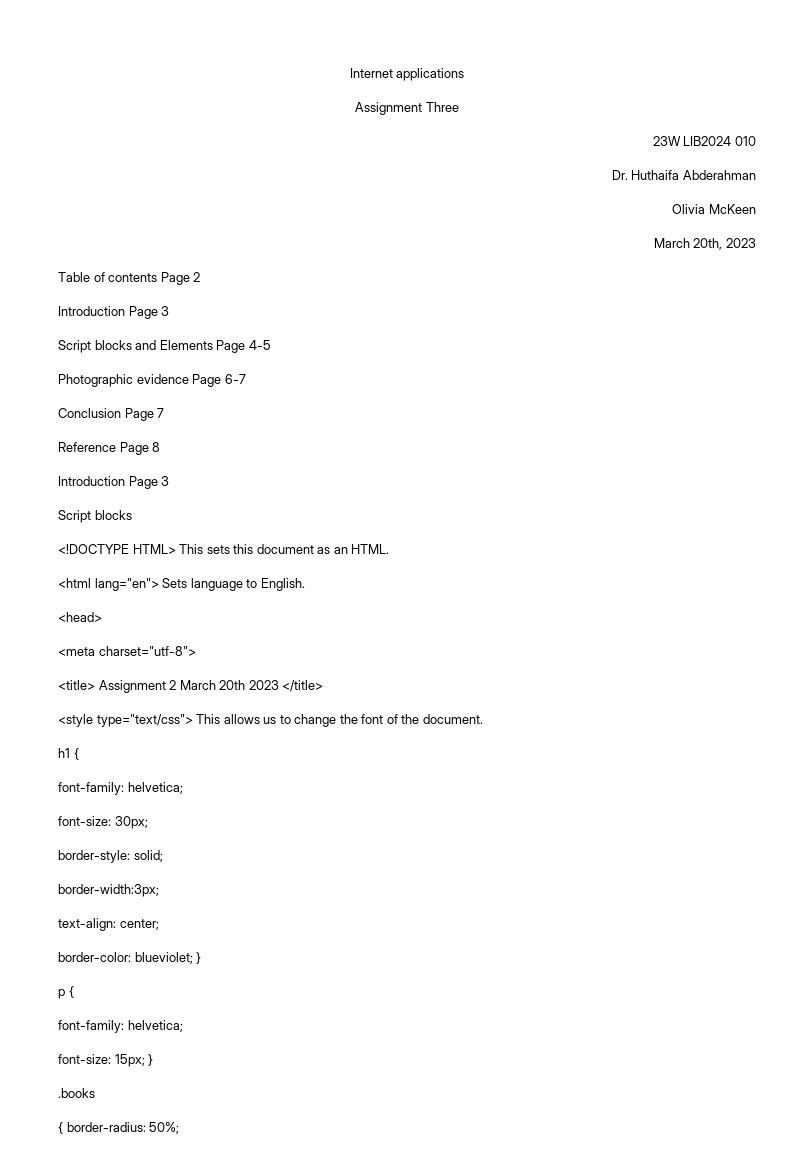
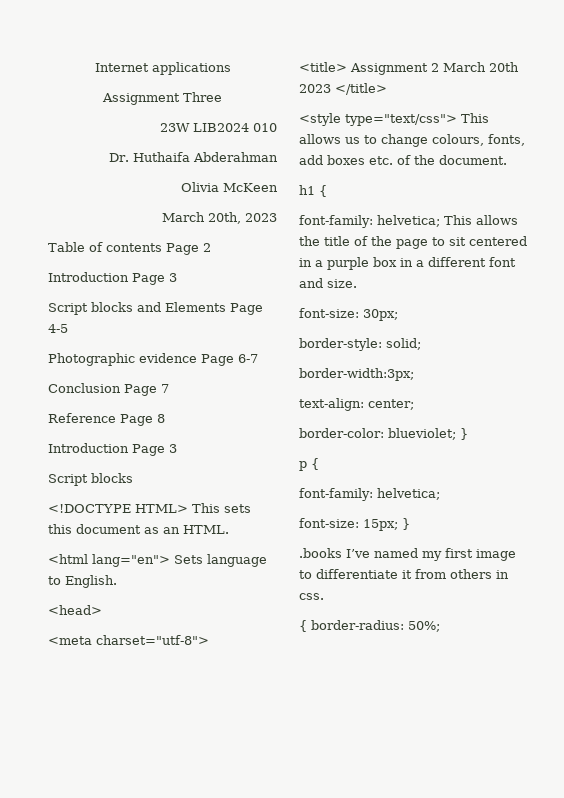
- <style type="text/css"> This allows us to change the font of the document.
+ <style type="text/css"> This allows us to change colours, fonts, add boxes etc. of the document.
  h1 {
- font-family: helvetica;
+ font-family: helvetica; This allows the title of the page to sit centered in a purple box in a different font and size.
- .books
+ .books I’ve named my first image to differentiate it from others in css.

